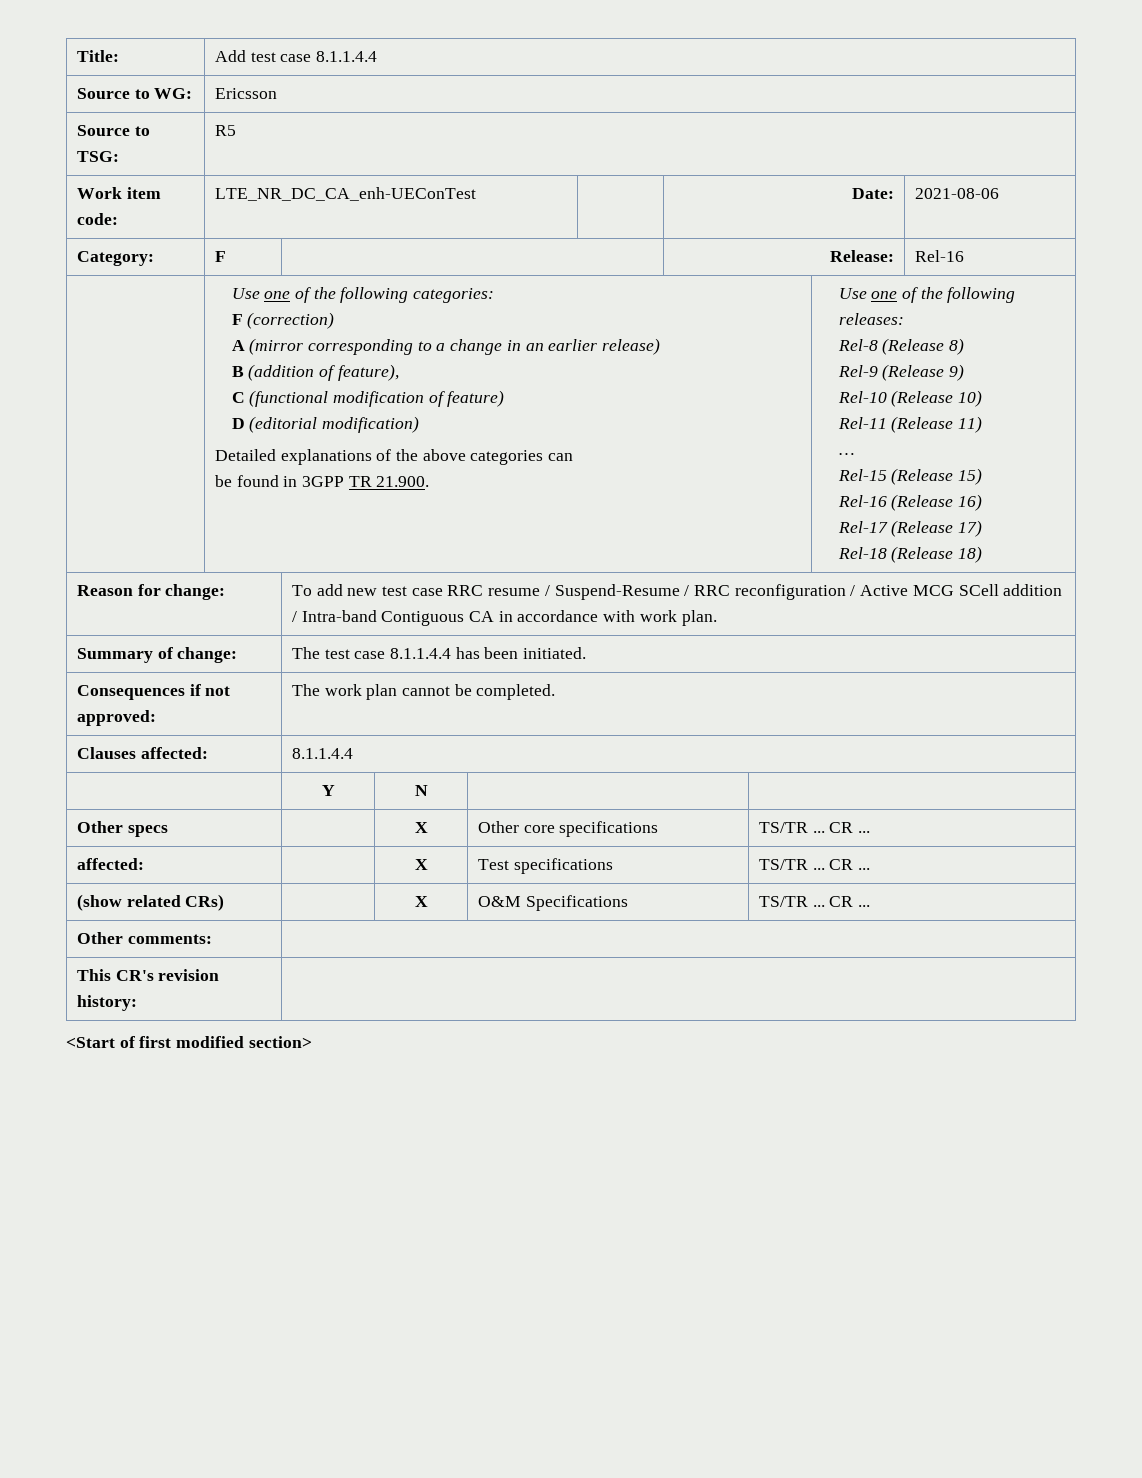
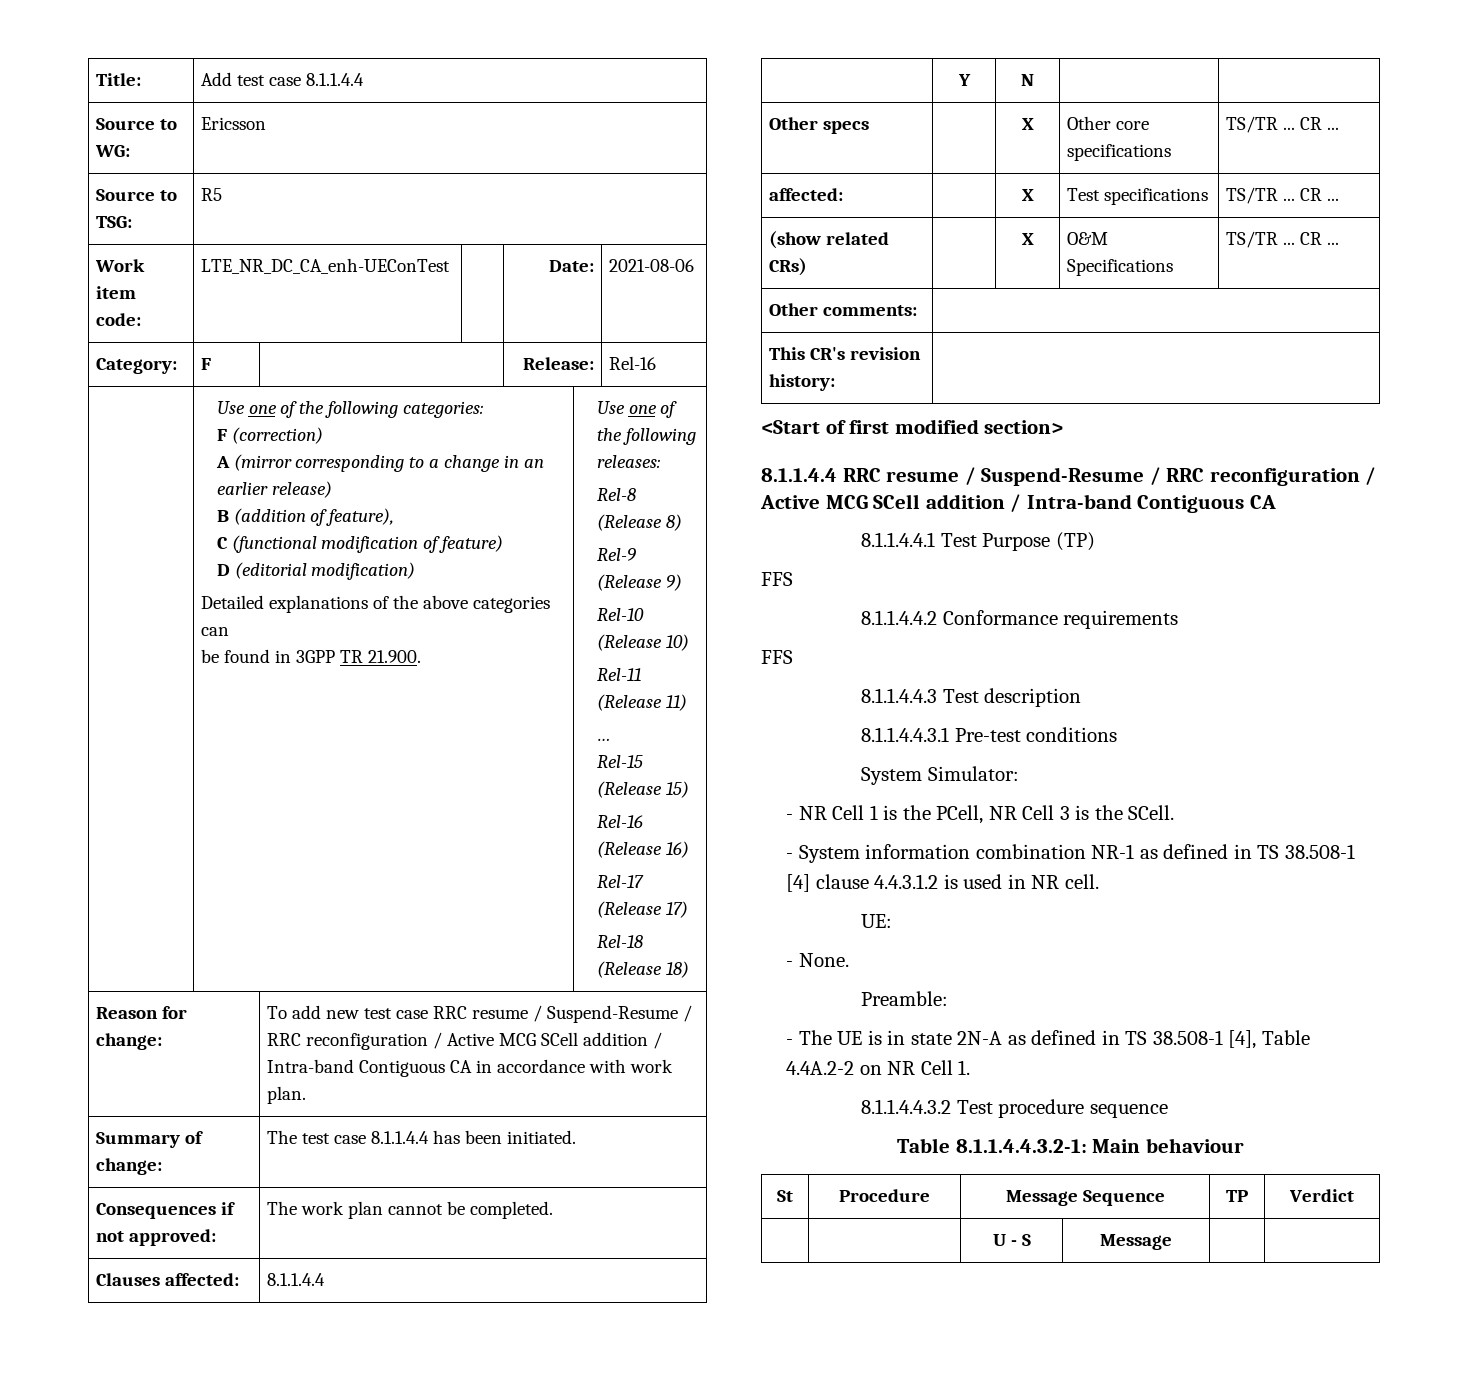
+ 8.1.1.4.4 RRC resume / Suspend-Resume / RRC reconfiguration / Active MCG SCell addition / Intra-band Contiguous CA
+ 8.1.1.4.4.1 Test Purpose (TP)
+ FFS
+ 8.1.1.4.4.2 Conformance requirements
+ FFS
+ 8.1.1.4.4.3 Test description
+ 8.1.1.4.4.3.1 Pre-test conditions
+ System Simulator:
+ - NR Cell 1 is the PCell, NR Cell 3 is the SCell.
+ - System information combination NR-1 as defined in TS 38.508-1 [4] clause 4.4.3.1.2 is used in NR cell.
+ UE:
+ - None.
+ Preamble:
+ - The UE is in state 2N-A as defined in TS 38.508-1 [4], Table 4.4A.2-2 on NR Cell 1.
+ 8.1.1.4.4.3.2 Test procedure sequence
+ Table 8.1.1.4.4.3.2-1: Main behaviour
+ St | Procedure | Message Sequence | TP | Verdict
+ | | U - S | Message | |

